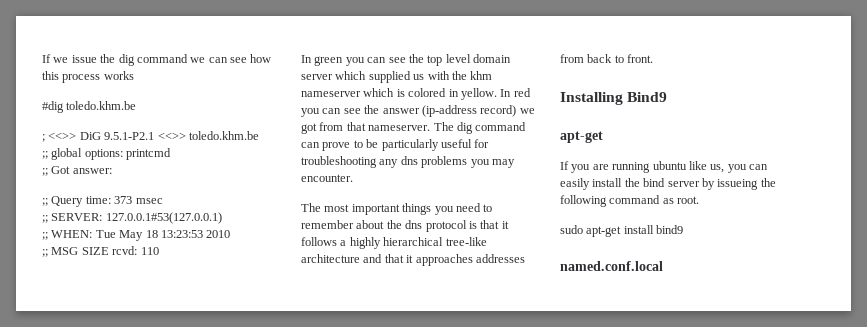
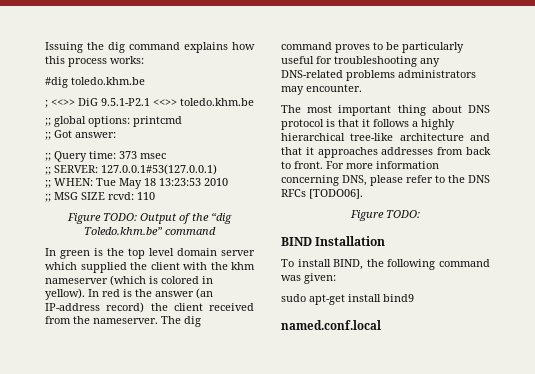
- If we issue the dig command we can see how this process works
+ Issuing the dig command explains how this process works:
+ Figure TODO: Output of the “dig Toledo.khm.be” command
- In green you can see the top level domain server which supplied us with the khm nameserver which is colored in yellow.
+ In green is the top level domain server which supplied the client with the khm nameserver (which is colored in yellow).
- In red you can see the answer (ip-address record) we got from that nameserver.
+ In red is the answer (an IP-address record) the client received from the nameserver.
- The dig command can prove to be particularly useful for troubleshooting any dns problems you may encounter.
+ The dig command proves to be particularly useful for troubleshooting any DNS-related problems administrators may encounter.
- The most important things you need to remember about the dns protocol is that it follows a highly hierarchical tree-like architecture and that it approaches addresses from back to front.
- Installing Bind9
- apt-get
- If you are running ubuntu like us, you can easily install the bind server by issueing the following command as root.
+ The most important thing about DNS protocol is that it follows a highly hierarchical tree-like architecture and that it approaches addresses from back to front. For more information concerning DNS, please refer to the DNS RFCs [TODO06].
+ Figure TODO:
+ BIND Installation
+ To install BIND, the following command was given:

